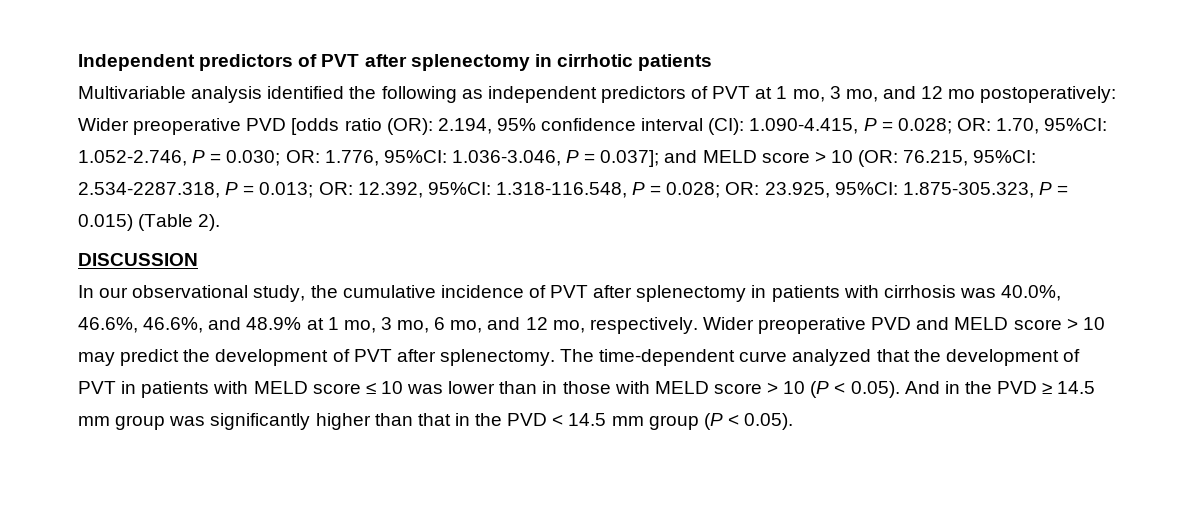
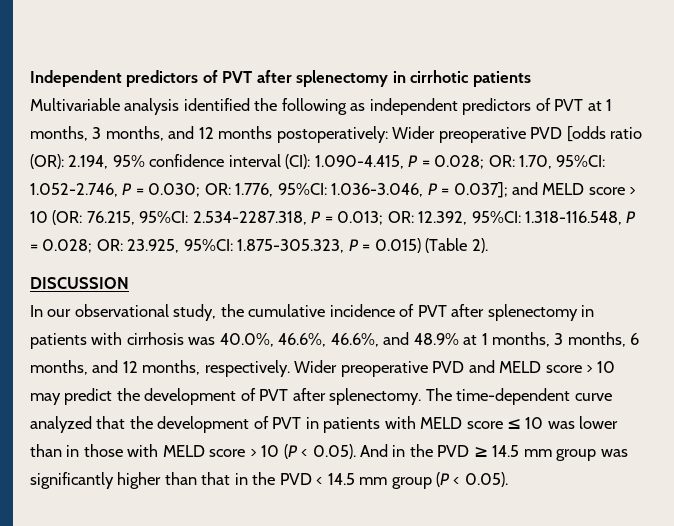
- Multivariable analysis identified the following as independent predictors of PVT at 1 mo, 3 mo, and 12 mo postoperatively:
+ Multivariable analysis identified the following as independent predictors of PVT at 1 months, 3 months, and 12 months postoperatively:
- In our observational study, the cumulative incidence of PVT after splenectomy in patients with cirrhosis was 40.0%, 46.6%, 46.6%, and 48.9% at 1 mo, 3 mo, 6 mo, and 12 mo, respectively.
+ In our observational study, the cumulative incidence of PVT after splenectomy in patients with cirrhosis was 40.0%, 46.6%, 46.6%, and 48.9% at 1 months, 3 months, 6 months, and 12 months, respectively.

